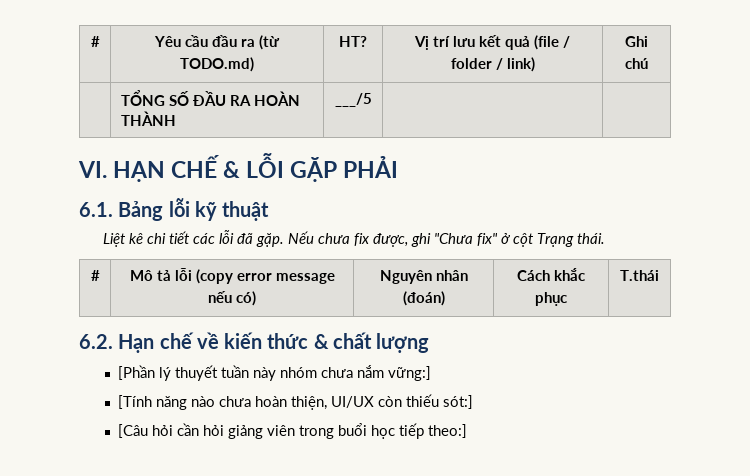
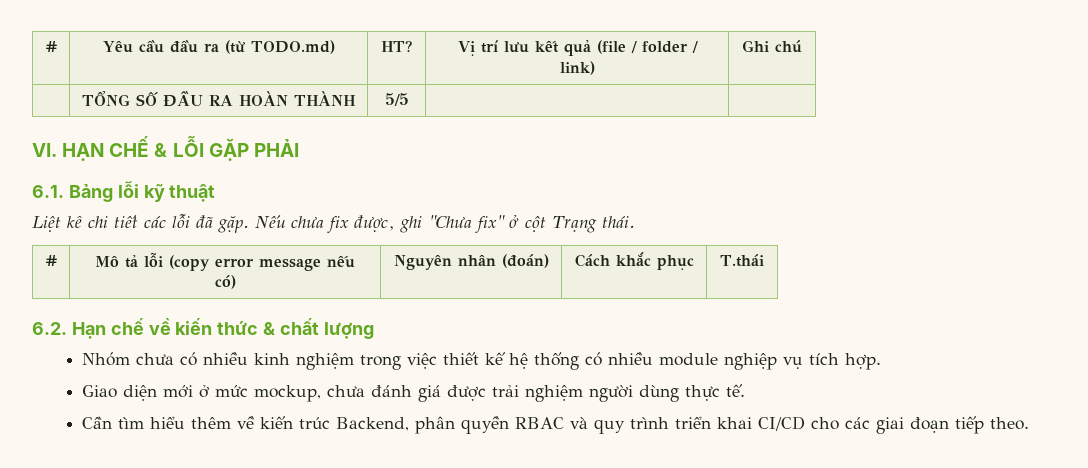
- | TỔNG SỐ ĐẦU RA HOÀN THÀNH | ___/5 | |
+ | TỔNG SỐ ĐẦU RA HOÀN THÀNH | 5/5 | |
- [Phần lý thuyết tuần này nhóm chưa nắm vững:]
- [Tính năng nào chưa hoàn thiện, UI/UX còn thiếu sót:]
- [Câu hỏi cần hỏi giảng viên trong buổi học tiếp theo:]
+ Nhóm chưa có nhiều kinh nghiệm trong việc thiết kế hệ thống có nhiều module nghiệp vụ tích hợp.
+ Giao diện mới ở mức mockup, chưa đánh giá được trải nghiệm người dùng thực tế.
+ Cần tìm hiểu thêm về kiến trúc Backend, phân quyền RBAC và quy trình triển khai CI/CD cho các giai đoạn tiếp theo.

